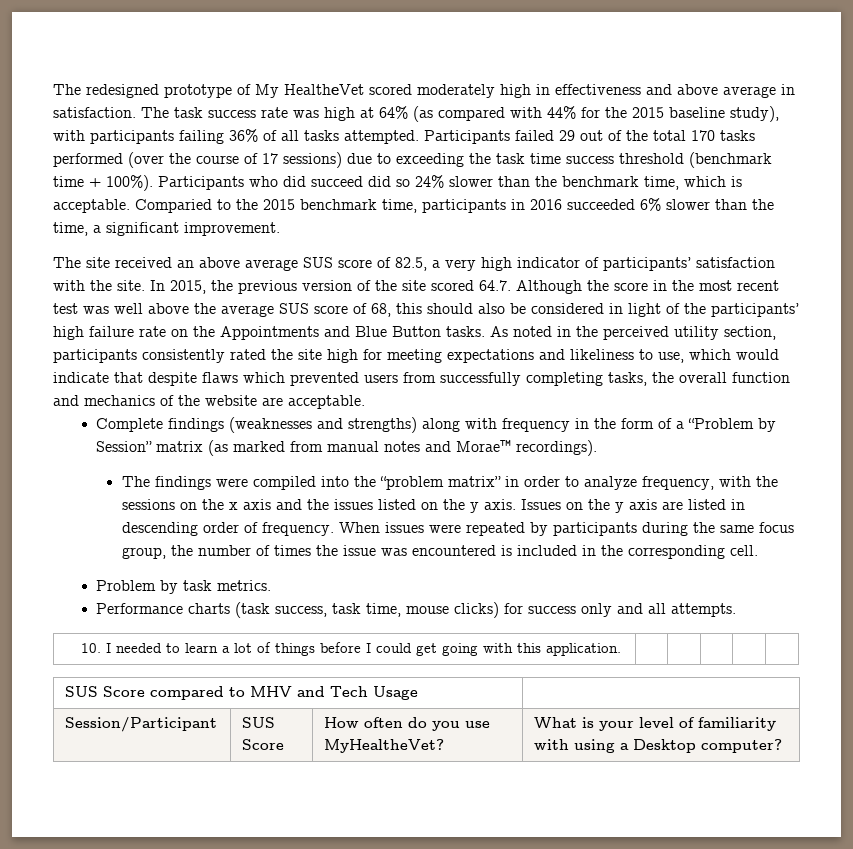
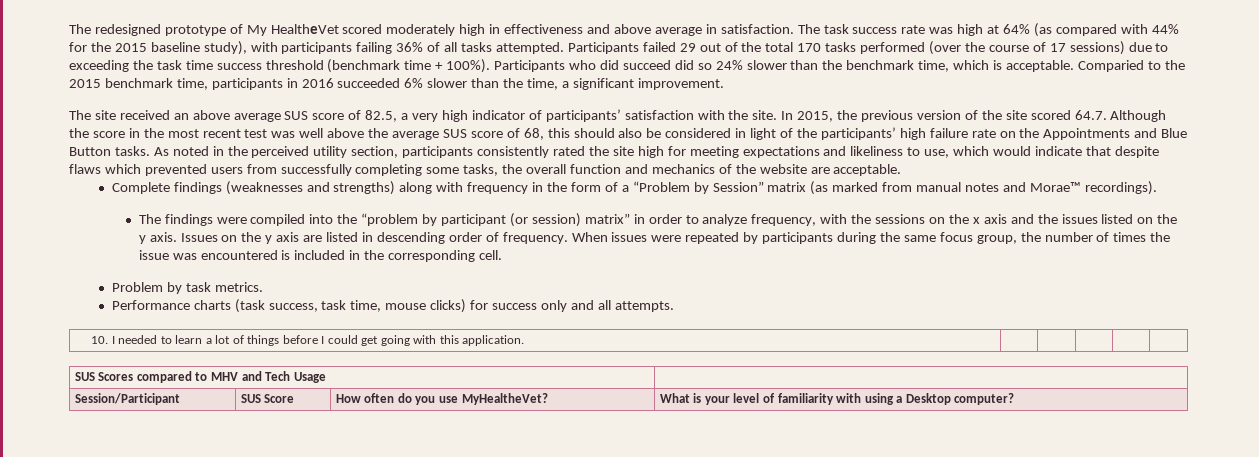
- As noted in the perceived utility section, participants consistently rated the site high for meeting expectations and likeliness to use, which would indicate that despite flaws which prevented users from successfully completing tasks, the overall function and mechanics of the website are acceptable.
+ As noted in the perceived utility section, participants consistently rated the site high for meeting expectations and likeliness to use, which would indicate that despite flaws which prevented users from successfully completing some tasks, the overall function and mechanics of the website are acceptable.
- The findings were compiled into the “problem matrix” in order to analyze frequency, with the sessions on the x axis and the issues listed on the y axis.
+ The findings were compiled into the “problem by participant (or session) matrix” in order to analyze frequency, with the sessions on the x axis and the issues listed on the y axis.
- SUS Score compared to MHV and Tech Usage |
+ SUS Scores compared to MHV and Tech Usage |

